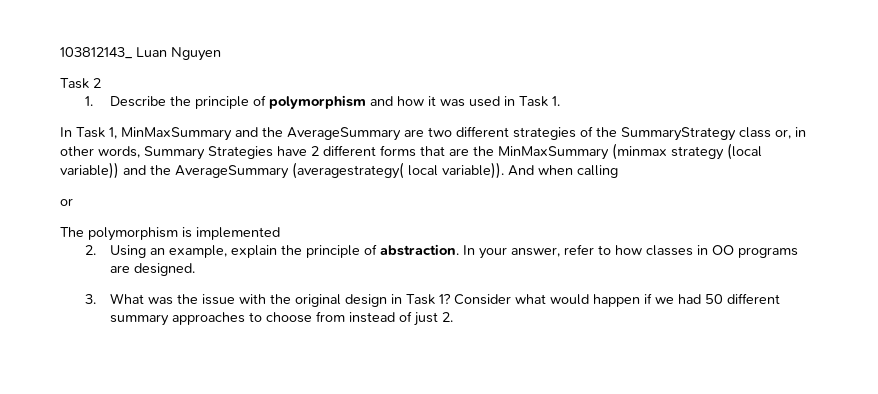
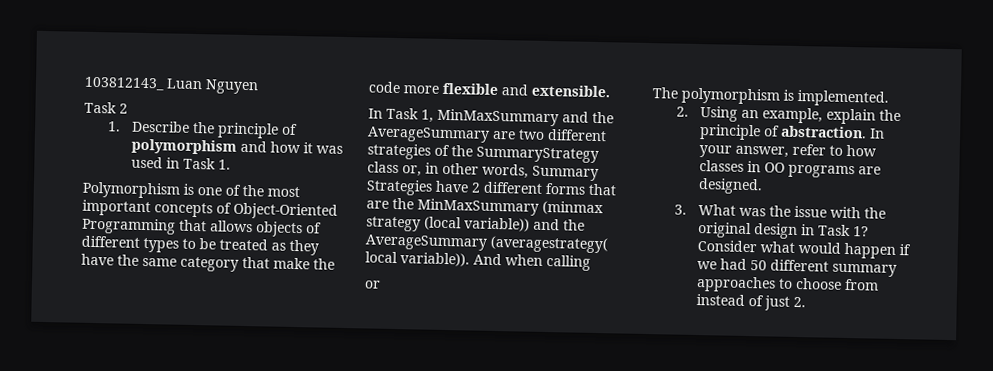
+ Polymorphism is one of the most important concepts of Object-Oriented Programming that allows objects of different types to be treated as they have the same category that make the code more flexible and extensible.
- The polymorphism is implemented
+ The polymorphism is implemented.

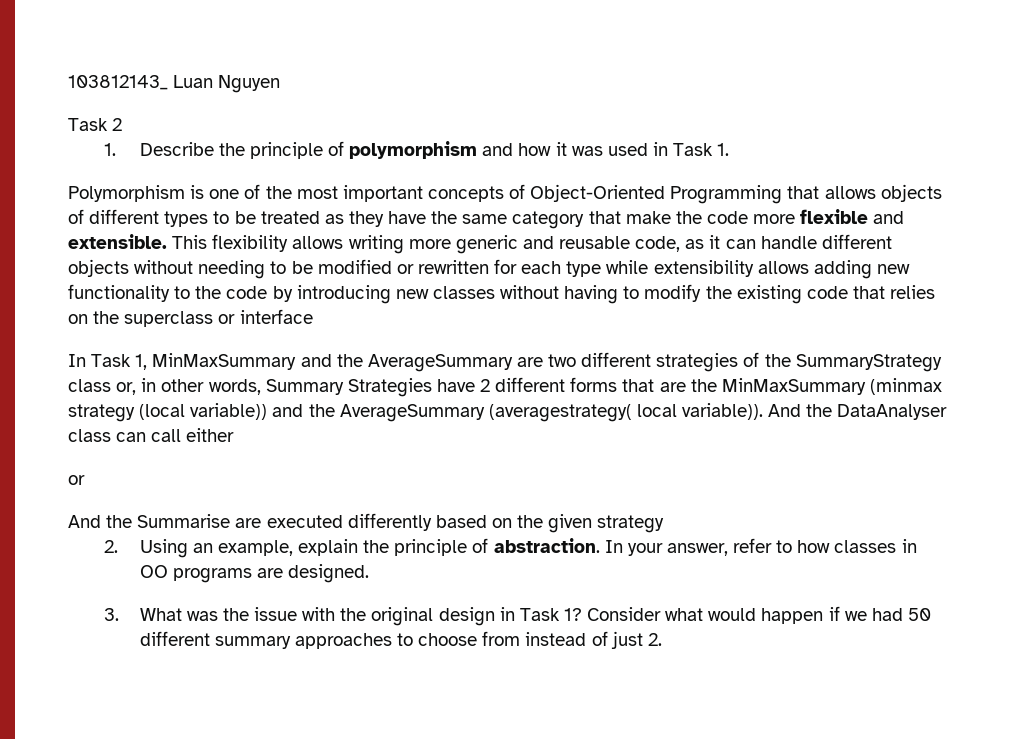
+ This flexibility allows writing more generic and reusable code, as it can handle different objects without needing to be modified or rewritten for each type while extensibility allows adding new functionality to the code by introducing new classes without having to modify the existing code that relies on the superclass or interface
- And when calling
+ And the DataAnalyser class can call either
  or
- The polymorphism is implemented.
+ And the Summarise are executed differently based on the given strategy

